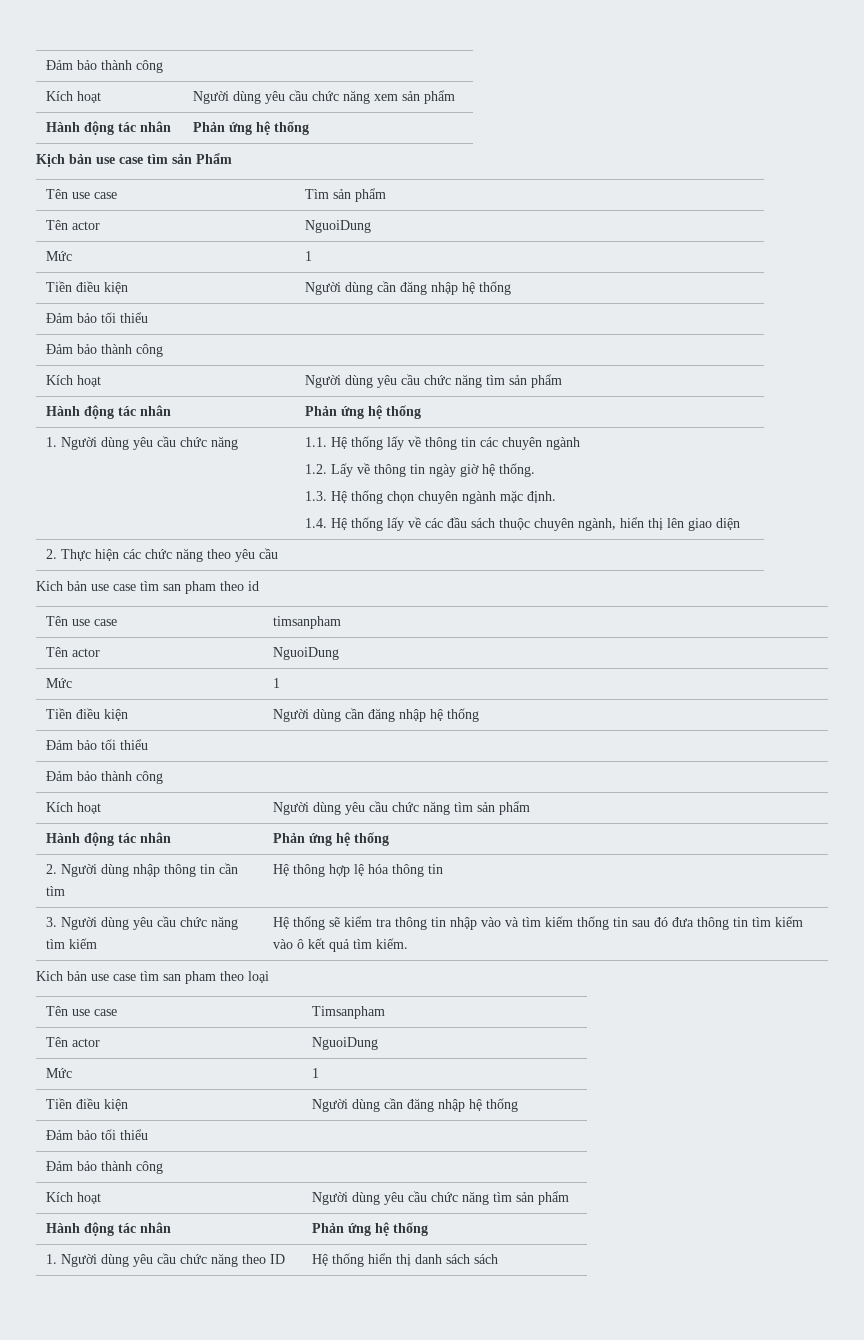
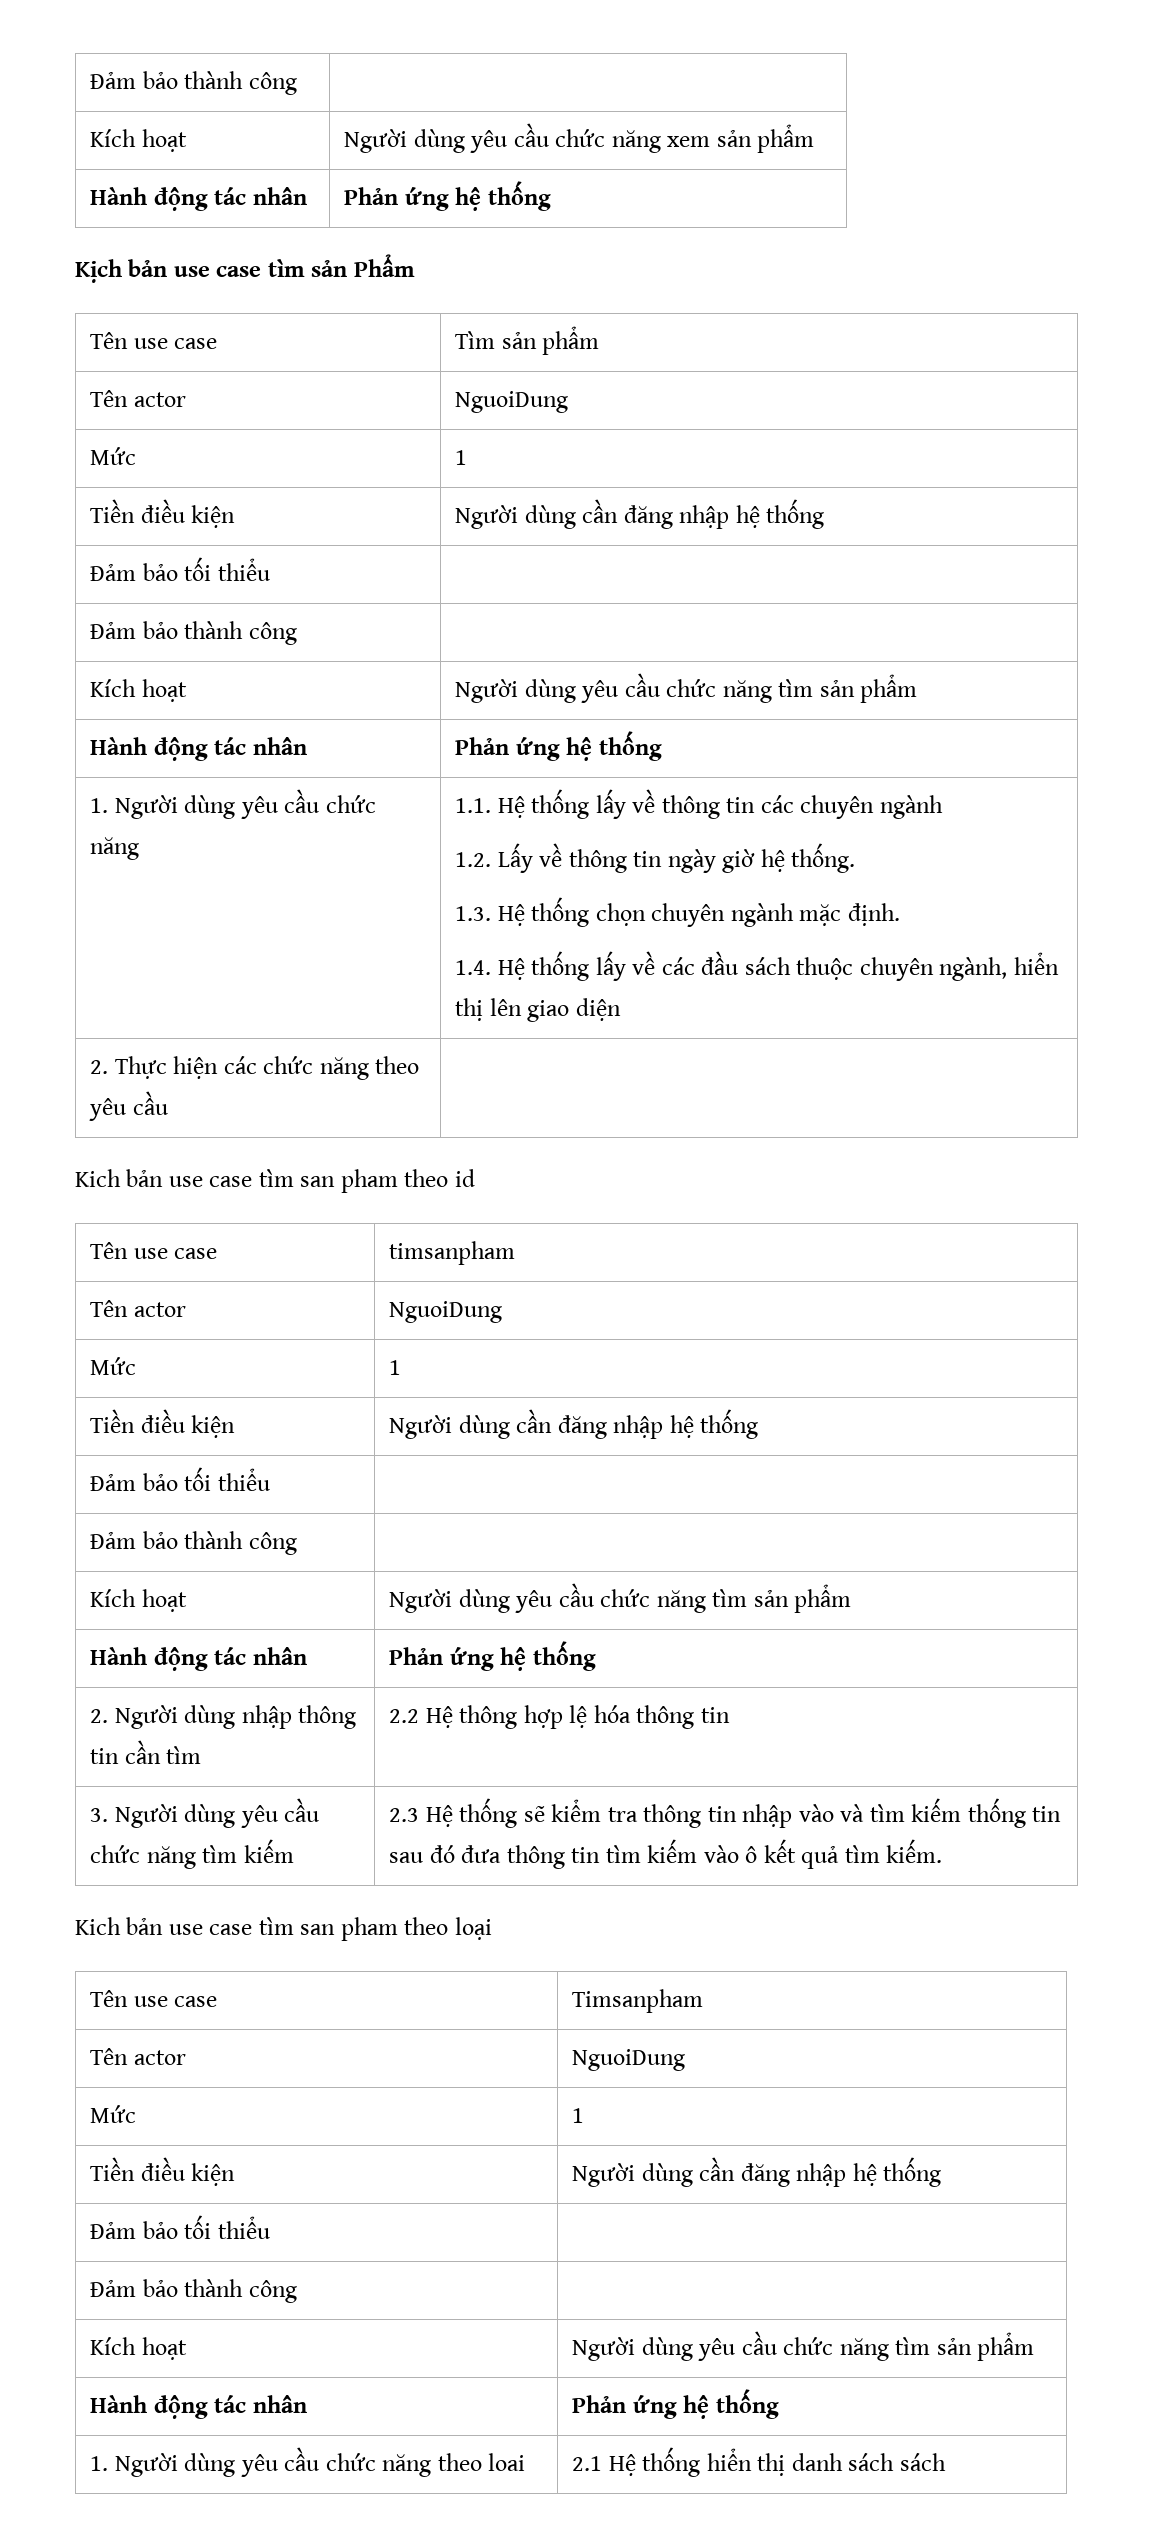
- 2. Người dùng nhập thông tin cần tìm | Hệ thông hợp lệ hóa thông tin
+ 2. Người dùng nhập thông tin cần tìm | 2.2 Hệ thông hợp lệ hóa thông tin
- 3. Người dùng yêu cầu chức năng tìm kiếm | Hệ thống sẽ kiểm tra thông tin nhập vào và tìm kiếm thống tin sau đó đưa thông tin tìm kiếm vào ô kết quả tìm kiếm.
+ 3. Người dùng yêu cầu chức năng tìm kiếm | 2.3 Hệ thống sẽ kiểm tra thông tin nhập vào và tìm kiếm thống tin sau đó đưa thông tin tìm kiếm vào ô kết quả tìm kiếm.
- 1. Người dùng yêu cầu chức năng theo ID | Hệ thống hiển thị danh sách sách
+ 1. Người dùng yêu cầu chức năng theo loai | 2.1 Hệ thống hiển thị danh sách sách

